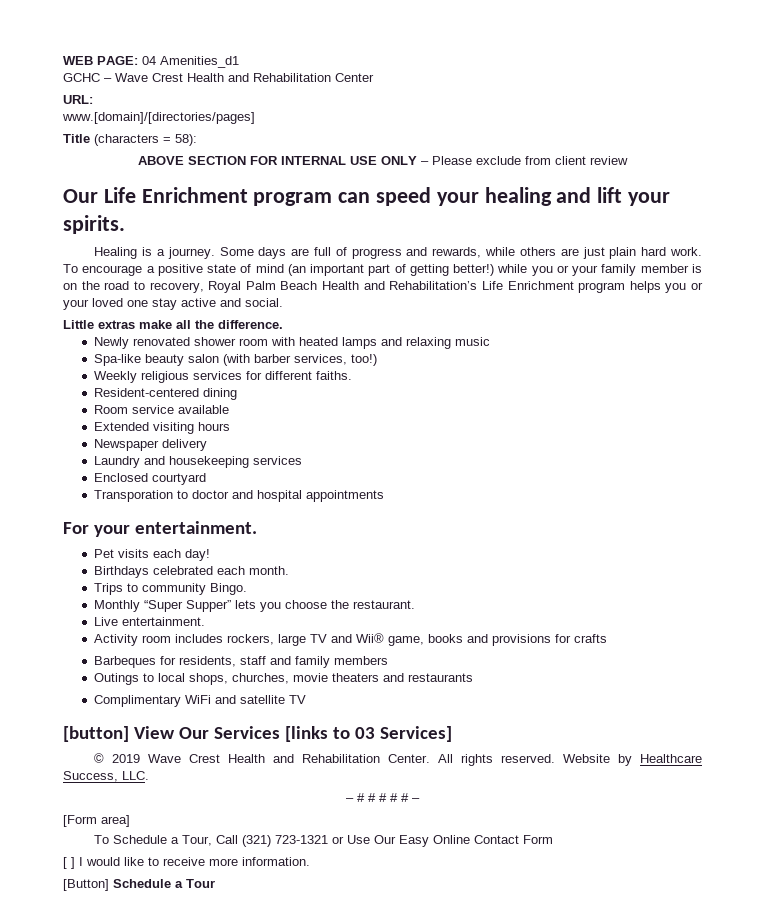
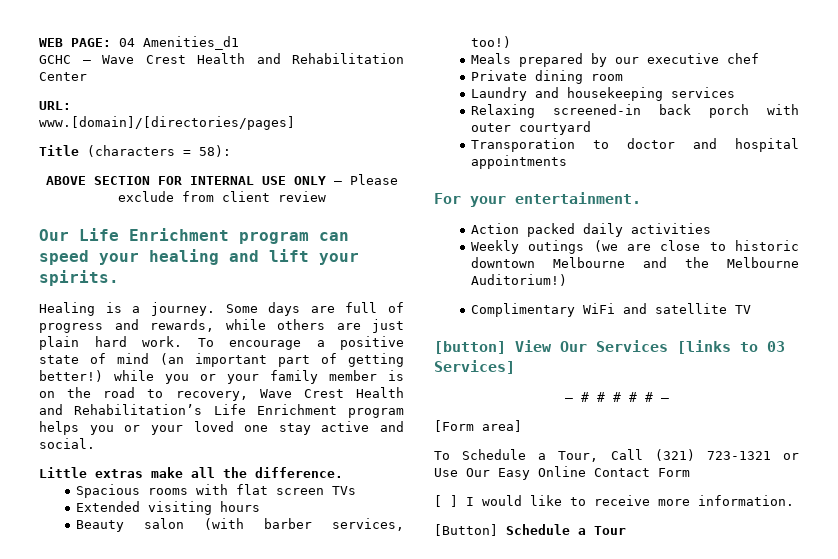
- To encourage a positive state of mind (an important part of getting better!) while you or your family member is on the road to recovery, Royal Palm Beach Health and Rehabilitation’s Life Enrichment program helps you or your loved one stay active and social.
+ To encourage a positive state of mind (an important part of getting better!) while you or your family member is on the road to recovery, Wave Crest Health and Rehabilitation’s Life Enrichment program helps you or your loved one stay active and social.
- Newly renovated shower room with heated lamps and relaxing music
- Spa-like beauty salon (with barber services, too!)
+ Spacious rooms with flat screen TVs
+ Extended visiting hours
+ Beauty salon (with barber services, too!)
- Weekly religious services for different faiths.
- Resident-centered dining
- Room service available
- Extended visiting hours
- Newspaper delivery
+ Meals prepared by our executive chef
+ Private dining room
  Laundry and housekeeping services
- Enclosed courtyard
+ Relaxing screened-in back porch with outer courtyard
- Pet visits each day!
- Birthdays celebrated each month.
- Trips to community Bingo.
- Monthly “Super Supper” lets you choose the restaurant.
- Live entertainment.
- Activity room includes rockers, large TV and Wii® game, books and provisions for crafts
- Barbeques for residents, staff and family members
- Outings to local shops, churches, movie theaters and restaurants
+ Action packed daily activities
+ Weekly outings (we are close to historic downtown Melbourne and the Melbourne Auditorium!)
- © 2019 Wave Crest Health and Rehabilitation Center. All rights reserved. Website by Healthcare Success, LLC.

